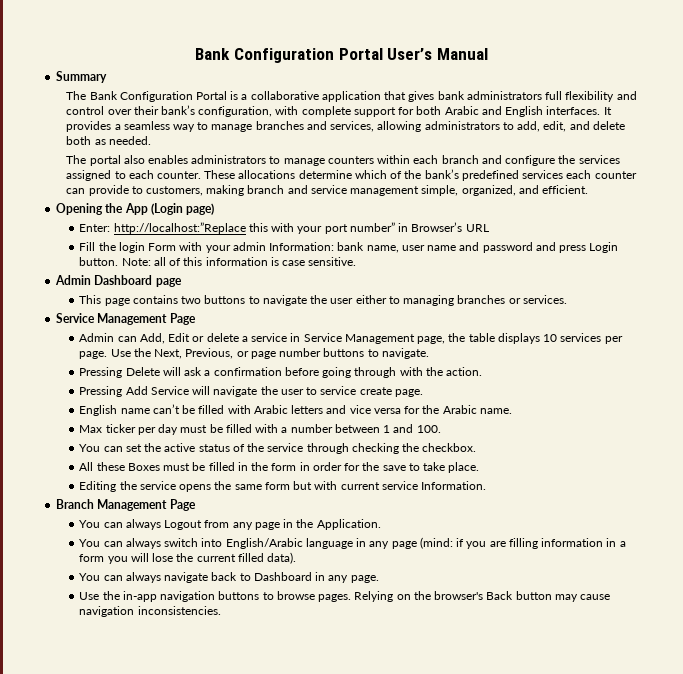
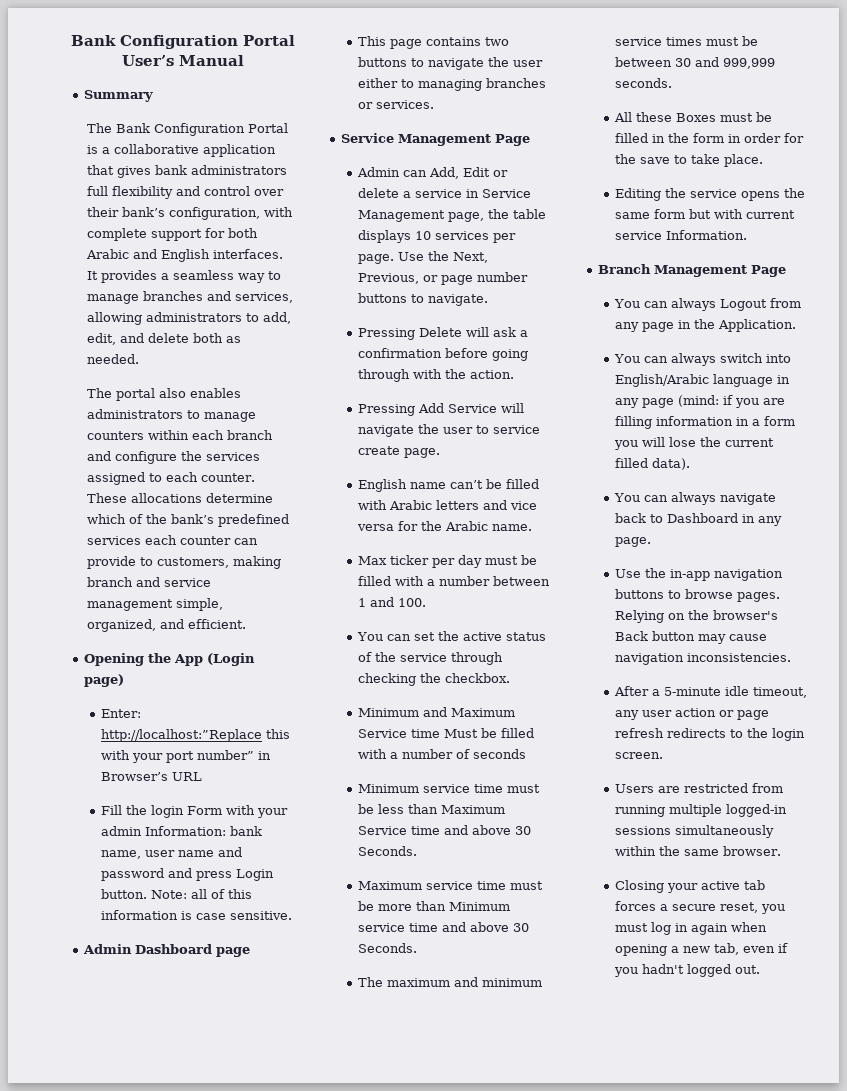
+ Minimum and Maximum Service time Must be filled with a number of seconds
+ Minimum service time must be less than Maximum Service time and above 30 Seconds.
+ Maximum service time must be more than Minimum service time and above 30 Seconds.
+ The maximum and minimum service times must be between 30 and 999,999 seconds.
+ After a 5-minute idle timeout, any user action or page refresh redirects to the login screen.
+ Users are restricted from running multiple logged-in sessions simultaneously within the same browser.
+ Closing your active tab forces a secure reset, you must log in again when opening a new tab, even if you hadn't logged out.

